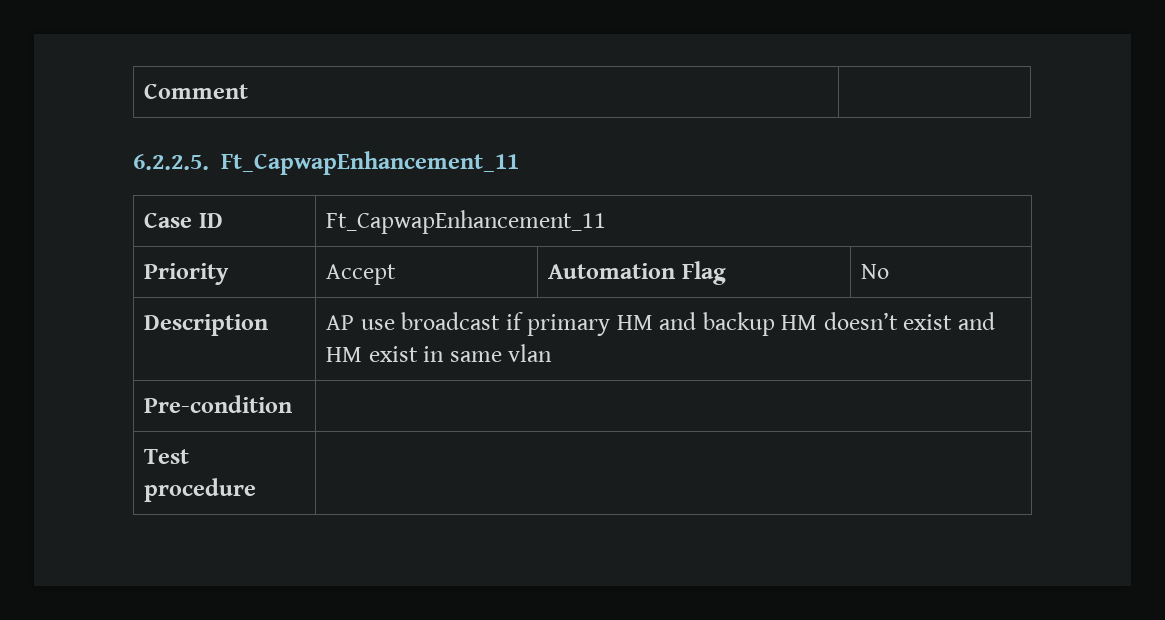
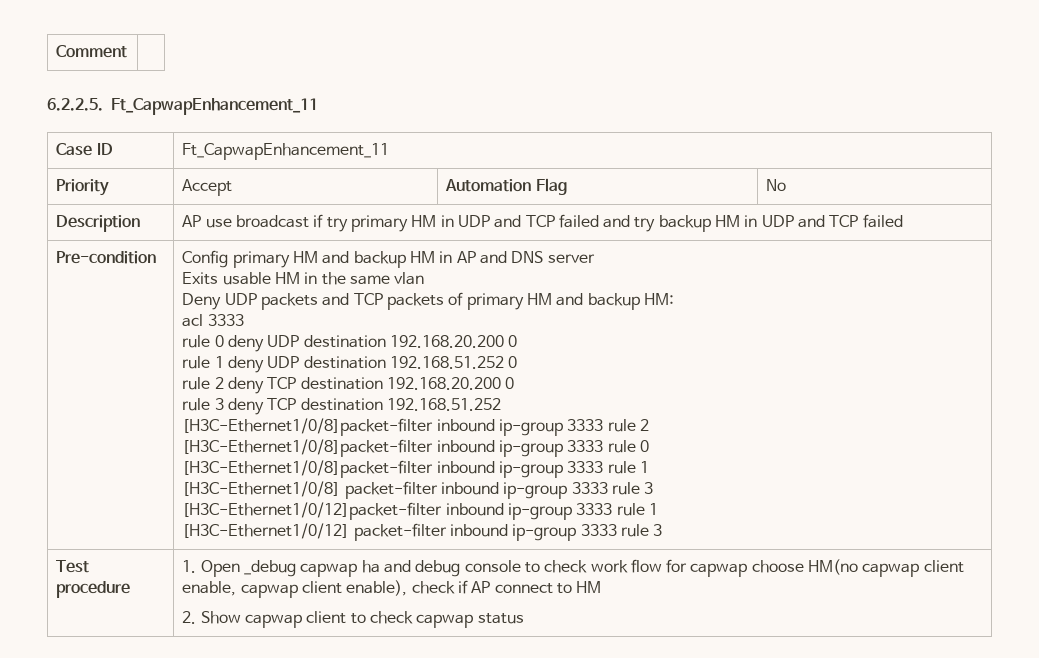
- Description | AP use broadcast if primary HM and backup HM doesn’t exist and HM exist in same vlan
- Pre-condition |
- Test procedure |
+ Description | AP use broadcast if try primary HM in UDP and TCP failed and try backup HM in UDP and TCP failed
+ Pre-condition | Config primary HM and backup HM in AP and DNS server
+ Exits usable HM in the same vlan
+ Deny UDP packets and TCP packets of primary HM and backup HM:
+ acl 3333
+ rule 0 deny UDP destination 192.168.20.200 0
+ rule 1 deny UDP destination 192.168.51.252 0
+ rule 2 deny TCP destination 192.168.20.200 0
+ rule 3 deny TCP destination 192.168.51.252
+ [H3C-Ethernet1/0/8]packet-filter inbound ip-group 3333 rule 2
+ [H3C-Ethernet1/0/8]packet-filter inbound ip-group 3333 rule 0
+ [H3C-Ethernet1/0/8]packet-filter inbound ip-group 3333 rule 1
+ [H3C-Ethernet1/0/8] packet-filter inbound ip-group 3333 rule 3
+ [H3C-Ethernet1/0/12]packet-filter inbound ip-group 3333 rule 1
+ [H3C-Ethernet1/0/12] packet-filter inbound ip-group 3333 rule 3
+ Test procedure | 1. Open _debug capwap ha and debug console to check work flow for capwap choose HM(no capwap client enable, capwap client enable), check if AP connect to HM
+ 2. Show capwap client to check capwap status

